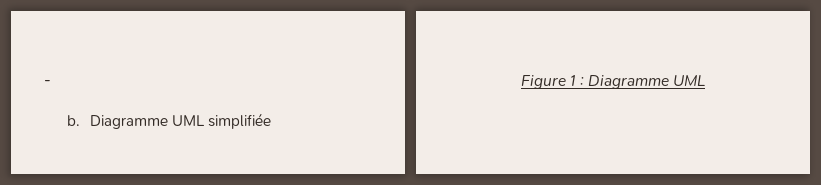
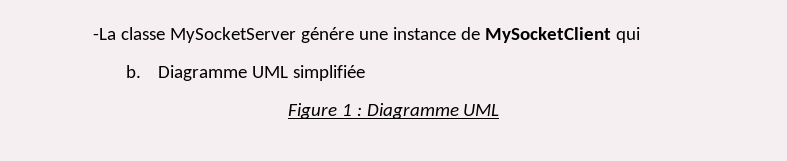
- -
+ -La classe MySocketServer génére une instance de MySocketClient qui

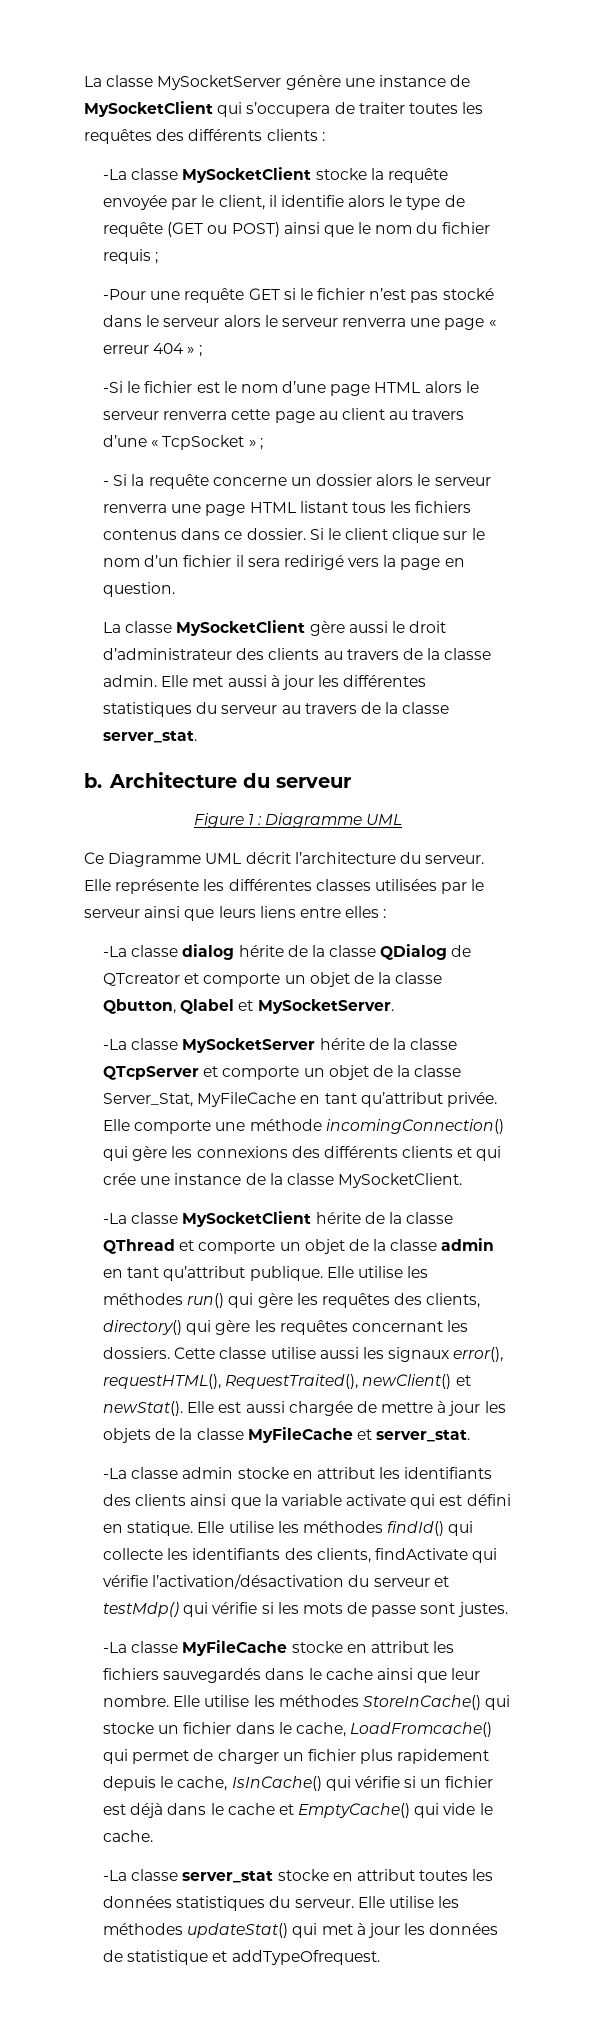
- -La classe MySocketServer génére une instance de MySocketClient qui
- b. Diagramme UML simplifiée
+ La classe MySocketServer génère une instance de MySocketClient qui s’occupera de traiter toutes les requêtes des différents clients :
+ -La classe MySocketClient stocke la requête envoyée par le client, il identifie alors le type de requête (GET ou POST) ainsi que le nom du fichier requis ;
+ -Pour une requête GET si le fichier n’est pas stocké dans le serveur alors le serveur renverra une page « erreur 404 » ;
+ -Si le fichier est le nom d’une page HTML alors le serveur renverra cette page au client au travers d’une « TcpSocket » ;
+ - Si la requête concerne un dossier alors le serveur renverra une page HTML listant tous les fichiers contenus dans ce dossier. Si le client clique sur le nom d’un fichier il sera redirigé vers la page en question.
+ La classe MySocketClient gère aussi le droit d’administrateur des clients au travers de la classe admin. Elle met aussi à jour les différentes statistiques du serveur au travers de la classe server_stat.
+ b. Architecture du serveur
+ Ce Diagramme UML décrit l’architecture du serveur. Elle représente les différentes classes utilisées par le serveur ainsi que leurs liens entre elles :
+ -La classe dialog hérite de la classe QDialog de QTcreator et comporte un objet de la classe Qbutton, Qlabel et MySocketServer.
+ -La classe MySocketServer hérite de la classe QTcpServer et comporte un objet de la classe Server_Stat, MyFileCache en tant qu’attribut privée. Elle comporte une méthode incomingConnection() qui gère les connexions des différents clients et qui crée une instance de la classe MySocketClient.
+ -La classe MySocketClient hérite de la classe QThread et comporte un objet de la classe admin en tant qu’attribut publique. Elle utilise les méthodes run() qui gère les requêtes des clients, directory() qui gère les requêtes concernant les dossiers. Cette classe utilise aussi les signaux error(), requestHTML(), RequestTraited(), newClient() et newStat(). Elle est aussi chargée de mettre à jour les objets de la classe MyFileCache et server_stat.
+ -La classe admin stocke en attribut les identifiants des clients ainsi que la variable activate qui est défini en statique. Elle utilise les méthodes findId() qui collecte les identifiants des clients, findActivate qui vérifie l’activation/désactivation du serveur et testMdp() qui vérifie si les mots de passe sont justes.
+ -La classe MyFileCache stocke en attribut les fichiers sauvegardés dans le cache ainsi que leur nombre. Elle utilise les méthodes StoreInCache() qui stocke un fichier dans le cache, LoadFromcache() qui permet de charger un fichier plus rapidement depuis le cache, IsInCache() qui vérifie si un fichier est déjà dans le cache et EmptyCache() qui vide le cache.
+ -La classe server_stat stocke en attribut toutes les données statistiques du serveur. Elle utilise les méthodes updateStat() qui met à jour les données de statistique et addTypeOfrequest.

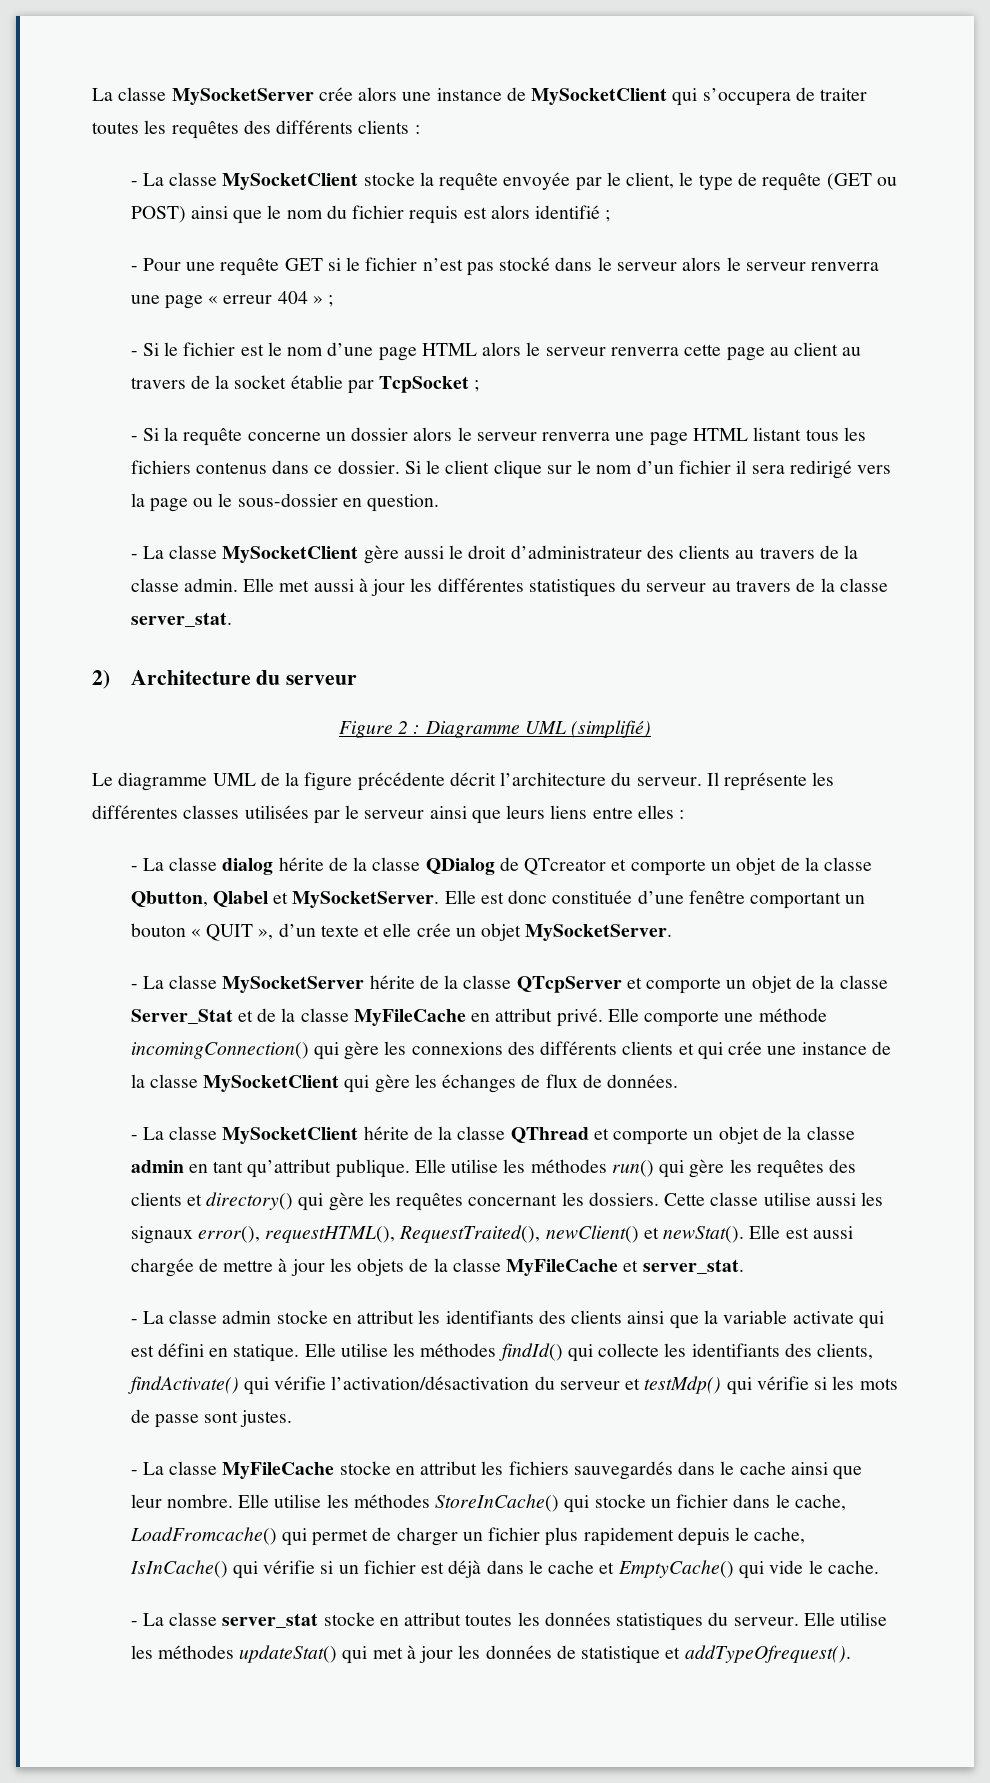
- La classe MySocketServer génère une instance de MySocketClient qui s’occupera de traiter toutes les requêtes des différents clients :
+ La classe MySocketServer crée alors une instance de MySocketClient qui s’occupera de traiter toutes les requêtes des différents clients :
- -La classe MySocketClient stocke la requête envoyée par le client, il identifie alors le type de requête (GET ou POST) ainsi que le nom du fichier requis ;
- -Pour une requête GET si le fichier n’est pas stocké dans le serveur alors le serveur renverra une page « erreur 404 » ;
+ - La classe MySocketClient stocke la requête envoyée par le client, le type de requête (GET ou POST) ainsi que le nom du fichier requis est alors identifié ;
+ - Pour une requête GET si le fichier n’est pas stocké dans le serveur alors le serveur renverra une page « erreur 404 » ;
- -Si le fichier est le nom d’une page HTML alors le serveur renverra cette page au client au travers d’une « TcpSocket » ;
+ - Si le fichier est le nom d’une page HTML alors le serveur renverra cette page au client au travers de la socket établie par TcpSocket ;
- Si le client clique sur le nom d’un fichier il sera redirigé vers la page en question.
+ Si le client clique sur le nom d’un fichier il sera redirigé vers la page ou le sous-dossier en question.
- La classe MySocketClient gère aussi le droit d’administrateur des clients au travers de la classe admin.
+ - La classe MySocketClient gère aussi le droit d’administrateur des clients au travers de la classe admin.
- b. Architecture du serveur
+ 2) Architecture du serveur
- Figure 1 : Diagramme UML
- Ce Diagramme UML décrit l’architecture du serveur.
+ Figure 2 : Diagramme UML (simplifié)
+ Le diagramme UML de la figure précédente décrit l’architecture du serveur.
- Elle représente les différentes classes utilisées par le serveur ainsi que leurs liens entre elles :
+ Il représente les différentes classes utilisées par le serveur ainsi que leurs liens entre elles :
- -La classe dialog hérite de la classe QDialog de QTcreator et comporte un objet de la classe Qbutton, Qlabel et MySocketServer.
- -La classe MySocketServer hérite de la classe QTcpServer et comporte un objet de la classe Server_Stat, MyFileCache en tant qu’attribut privée.
+ - La classe dialog hérite de la classe QDialog de QTcreator et comporte un objet de la classe Qbutton, Qlabel et MySocketServer. Elle est donc constituée d’une fenêtre comportant un bouton « QUIT », d’un texte et elle crée un objet MySocketServer.
+ - La classe MySocketServer hérite de la classe QTcpServer et comporte un objet de la classe Server_Stat et de la classe MyFileCache en attribut privé.
- Elle comporte une méthode incomingConnection() qui gère les connexions des différents clients et qui crée une instance de la classe MySocketClient.
- -La classe MySocketClient hérite de la classe QThread et comporte un objet de la classe admin en tant qu’attribut publique.
+ Elle comporte une méthode incomingConnection() qui gère les connexions des différents clients et qui crée une instance de la classe MySocketClient qui gère les échanges de flux de données.
+ - La classe MySocketClient hérite de la classe QThread et comporte un objet de la classe admin en tant qu’attribut publique.
- Elle utilise les méthodes run() qui gère les requêtes des clients, directory() qui gère les requêtes concernant les dossiers.
+ Elle utilise les méthodes run() qui gère les requêtes des clients et directory() qui gère les requêtes concernant les dossiers.
- -La classe admin stocke en attribut les identifiants des clients ainsi que la variable activate qui est défini en statique.
+ - La classe admin stocke en attribut les identifiants des clients ainsi que la variable activate qui est défini en statique.
- Elle utilise les méthodes findId() qui collecte les identifiants des clients, findActivate qui vérifie l’activation/désactivation du serveur et testMdp() qui vérifie si les mots de passe sont justes.
+ Elle utilise les méthodes findId() qui collecte les identifiants des clients, findActivate() qui vérifie l’activation/désactivation du serveur et testMdp() qui vérifie si les mots de passe sont justes.
- -La classe MyFileCache stocke en attribut les fichiers sauvegardés dans le cache ainsi que leur nombre.
+ - La classe MyFileCache stocke en attribut les fichiers sauvegardés dans le cache ainsi que leur nombre.
- -La classe server_stat stocke en attribut toutes les données statistiques du serveur.
+ - La classe server_stat stocke en attribut toutes les données statistiques du serveur.
- Elle utilise les méthodes updateStat() qui met à jour les données de statistique et addTypeOfrequest.
+ Elle utilise les méthodes updateStat() qui met à jour les données de statistique et addTypeOfrequest().

